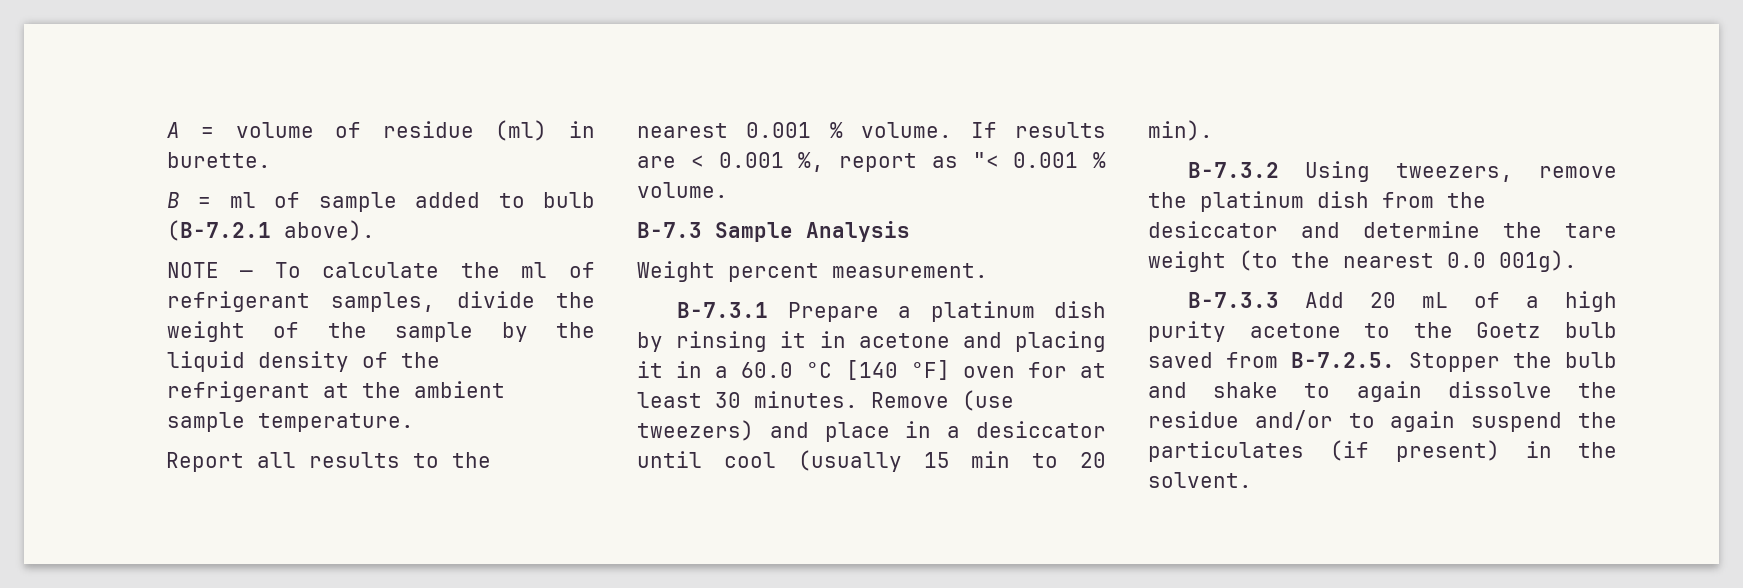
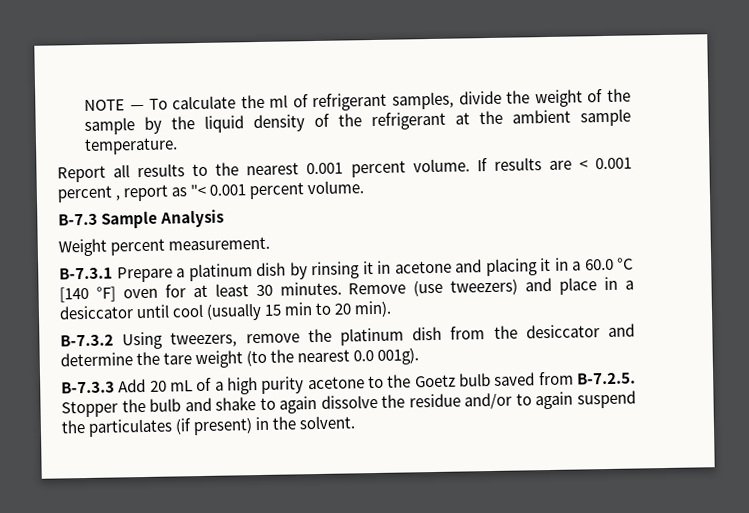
- A = volume of residue (ml) in burette.
- B = ml of sample added to bulb (B-7.2.1 above).
- Report all results to the nearest 0.001 % volume.
+ Report all results to the nearest 0.001 percent volume.
- If results are < 0.001 %, report as "< 0.001 % volume.
+ If results are < 0.001 percent , report as "< 0.001 percent volume.

